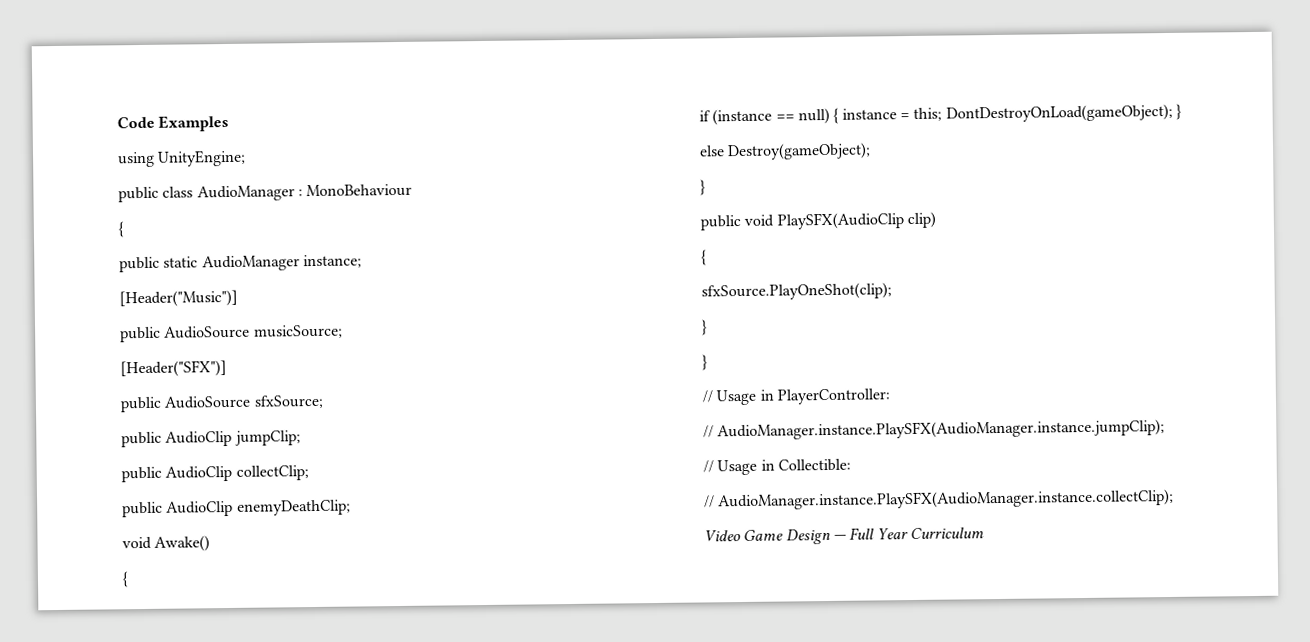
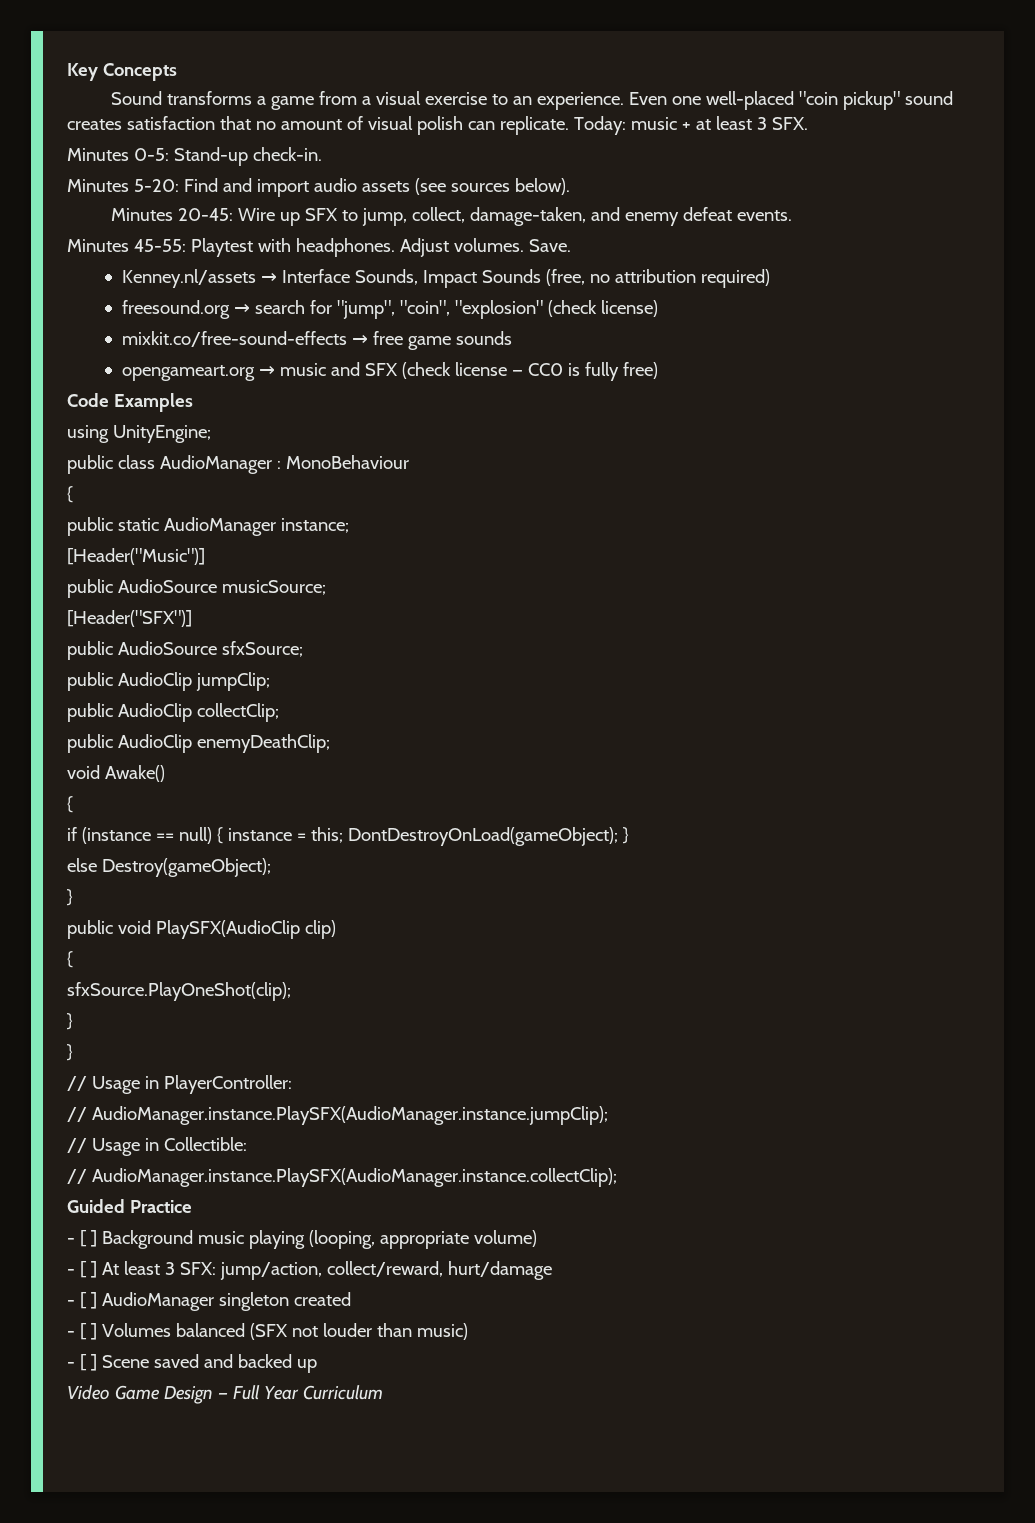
+ Key Concepts
+ Sound transforms a game from a visual exercise to an experience. Even one well-placed "coin pickup" sound creates satisfaction that no amount of visual polish can replicate. Today: music + at least 3 SFX.
+ Minutes 0-5: Stand-up check-in.
+ Minutes 5-20: Find and import audio assets (see sources below).
+ Minutes 20-45: Wire up SFX to jump, collect, damage-taken, and enemy defeat events.
+ Minutes 45-55: Playtest with headphones. Adjust volumes. Save.
+ Kenney.nl/assets → Interface Sounds, Impact Sounds (free, no attribution required)
+ freesound.org → search for "jump", "coin", "explosion" (check license)
+ mixkit.co/free-sound-effects → free game sounds
+ opengameart.org → music and SFX (check license — CC0 is fully free)
+ Guided Practice
+ - [ ] Background music playing (looping, appropriate volume)
+ - [ ] At least 3 SFX: jump/action, collect/reward, hurt/damage
+ - [ ] AudioManager singleton created
+ - [ ] Volumes balanced (SFX not louder than music)
+ - [ ] Scene saved and backed up

